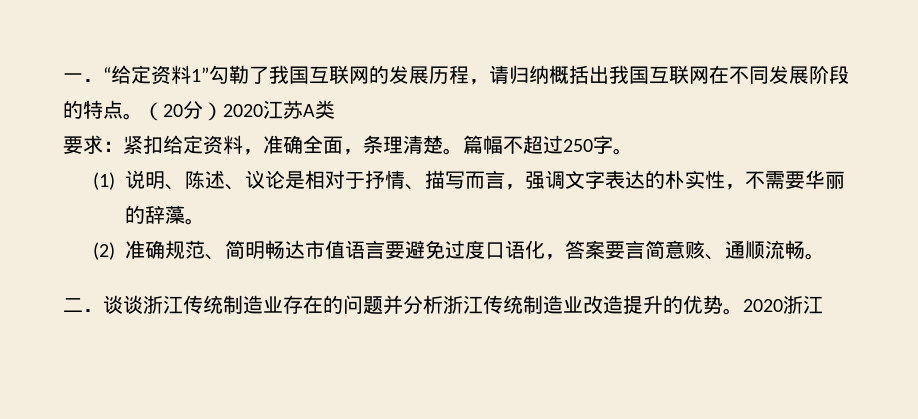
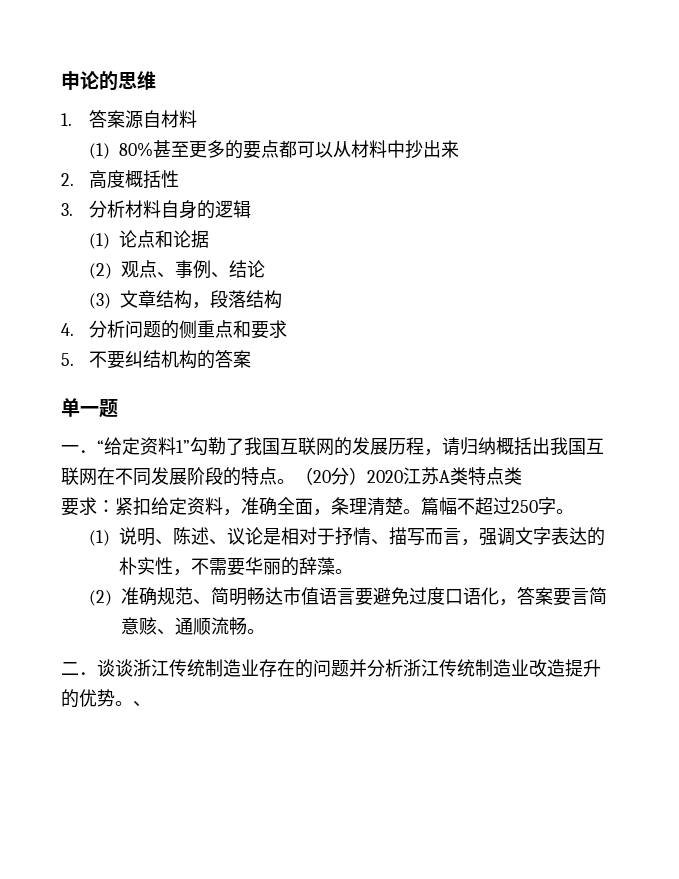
+ 申论的思维
+ 1.答案源自材料
+ (1) 80%甚至更多的要点都可以从材料中抄出来
+ 2.高度概括性
+ 3.分析材料自身的逻辑
+ (1)论点和论据
+ (2)观点、事例、结论
+ (3)文章结构，段落结构
+ 4.分析问题的侧重点和要求
+ 5.不要纠结机构的答案
+ 单一题
- （20分）2020江苏A类
+ （20分）2020江苏A类特点类
- 二．谈谈浙江传统制造业存在的问题并分析浙江传统制造业改造提升的优势。2020浙江
+ 二．谈谈浙江传统制造业存在的问题并分析浙江传统制造业改造提升的优势。、

